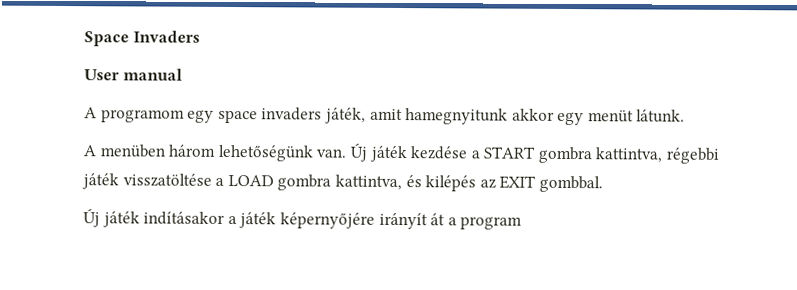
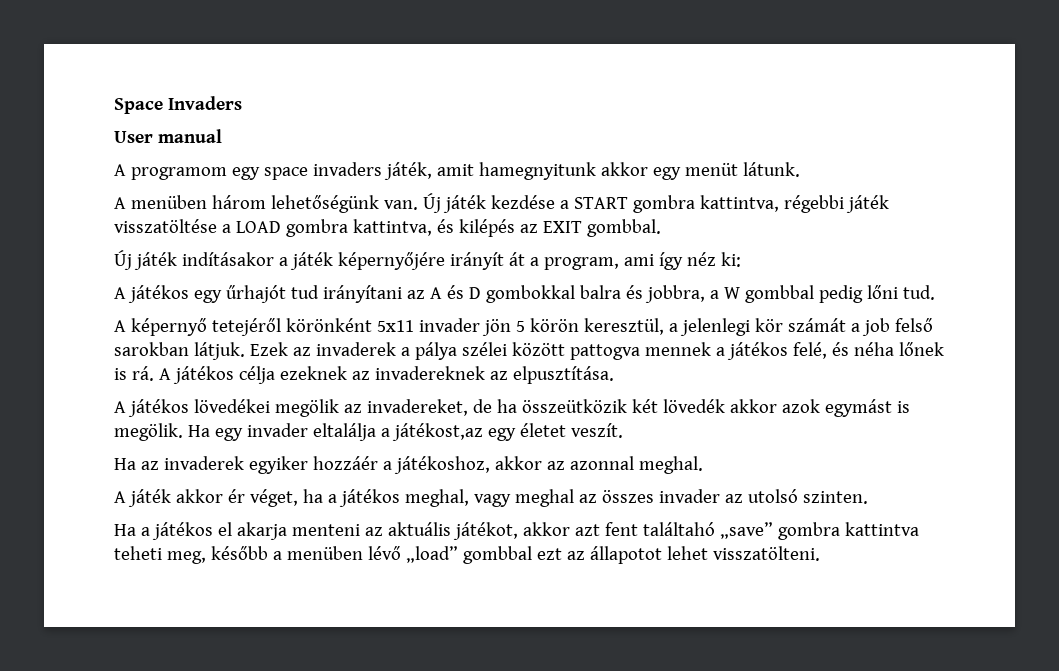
- Új játék indításakor a játék képernyőjére irányít át a program
+ Új játék indításakor a játék képernyőjére irányít át a program, ami így néz ki:
+ A játékos egy űrhajót tud irányítani az A és D gombokkal balra és jobbra, a W gombbal pedig lőni tud.
+ A képernyő tetejéről körönként 5x11 invader jön 5 körön keresztül, a jelenlegi kör számát a job felső sarokban látjuk. Ezek az invaderek a pálya szélei között pattogva mennek a játékos felé, és néha lőnek is rá. A játékos célja ezeknek az invadereknek az elpusztítása.
+ A játékos lövedékei megölik az invadereket, de ha összeütközik két lövedék akkor azok egymást is megölik. Ha egy invader eltalálja a játékost,az egy életet veszít.
+ Ha az invaderek egyiker hozzáér a játékoshoz, akkor az azonnal meghal.
+ A játék akkor ér véget, ha a játékos meghal, vagy meghal az összes invader az utolsó szinten.
+ Ha a játékos el akarja menteni az aktuális játékot, akkor azt fent találtahó „save” gombra kattintva teheti meg, később a menüben lévő „load” gombbal ezt az állapotot lehet visszatölteni.

